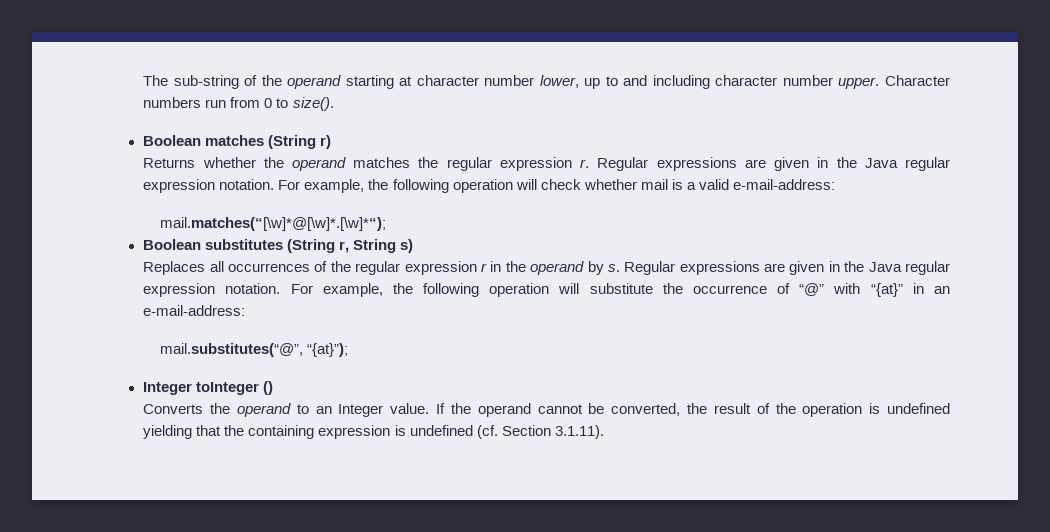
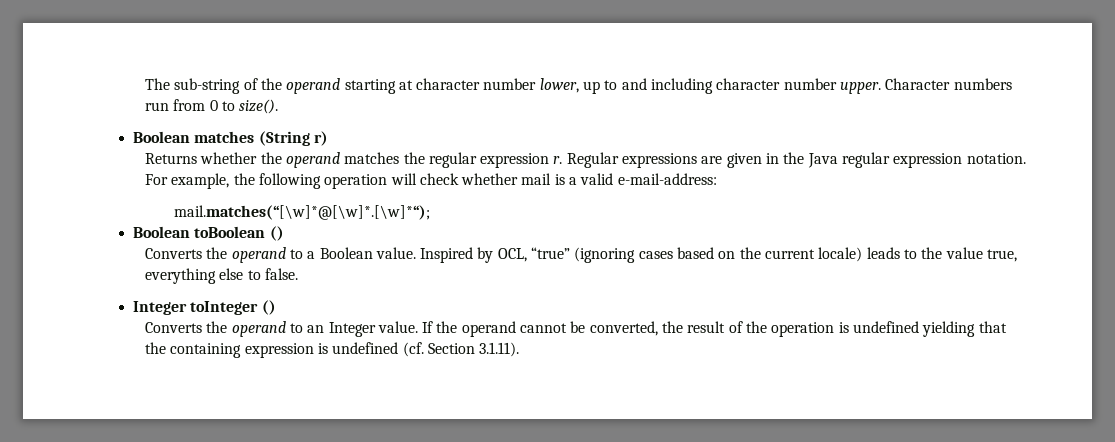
- Boolean substitutes (String r, String s)
- Replaces all occurrences of the regular expression r in the operand by s. Regular expressions are given in the Java regular expression notation. For example, the following operation will substitute the occurrence of “@” with “{at}” in an e-mail-address:
- mail.substitutes(“@”, “{at}”);
+ Boolean toBoolean ()
+ Converts the operand to a Boolean value. Inspired by OCL, “true” (ignoring cases based on the current locale) leads to the value true, everything else to false.

